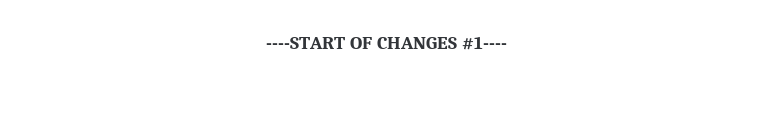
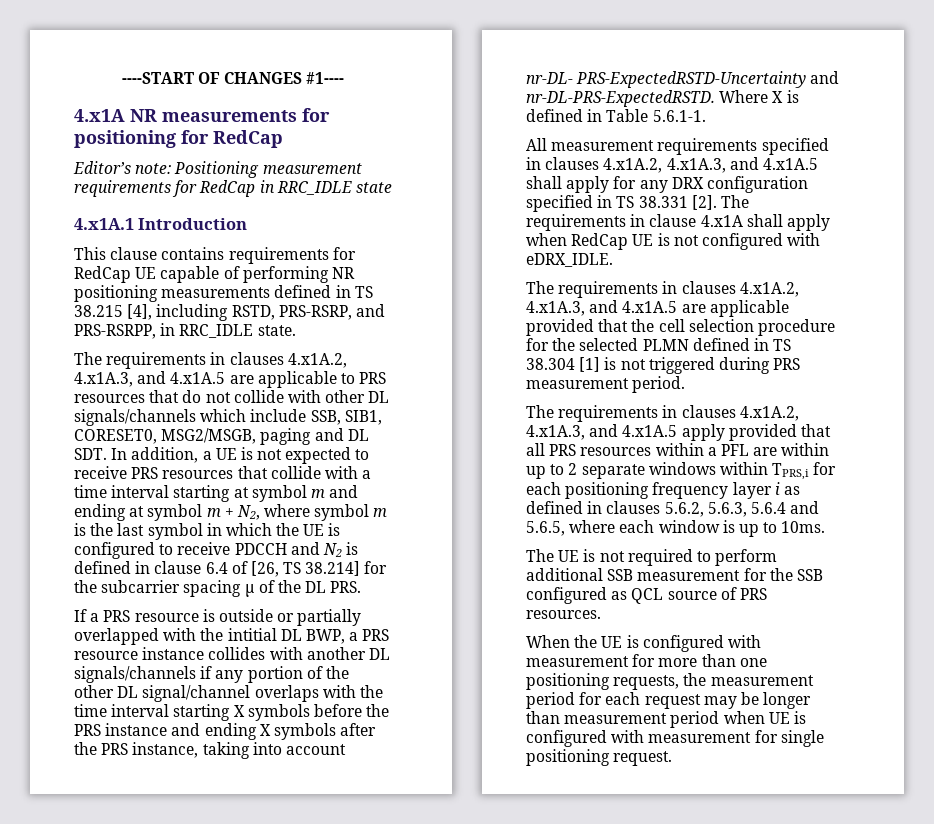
+ 4.x1A NR measurements for positioning for RedCap
+ Editor’s note: Positioning measurement requirements for RedCap in RRC_IDLE state
+ 4.x1A.1 Introduction
+ This clause contains requirements for RedCap UE capable of performing NR positioning measurements defined in TS 38.215 [4], including RSTD, PRS-RSRP, and PRS-RSRPP, in RRC_IDLE state.
+ The requirements in clauses 4.x1A.2, 4.x1A.3, and 4.x1A.5 are applicable to PRS resources that do not collide with other DL signals/channels which include SSB, SIB1, CORESET0, MSG2/MSGB, paging and DL SDT. In addition, a UE is not expected to receive PRS resources that collide with a time interval starting at symbol m and ending at symbol m + N2, where symbol m is the last symbol in which the UE is configured to receive PDCCH and N2 is defined in clause 6.4 of [26, TS 38.214] for the subcarrier spacing μ of the DL PRS.
+ If a PRS resource is outside or partially overlapped with the intitial DL BWP, a PRS resource instance collides with another DL signals/channels if any portion of the other DL signal/channel overlaps with the time interval starting X symbols before the PRS instance and ending X symbols after the PRS instance, taking into account nr-DL- PRS-ExpectedRSTD-Uncertainty and nr-DL-PRS-ExpectedRSTD. Where X is defined in Table 5.6.1-1.
+ All measurement requirements specified in clauses 4.x1A.2, 4.x1A.3, and 4.x1A.5 shall apply for any DRX configuration specified in TS 38.331 [2]. The requirements in clause 4.x1A shall apply when RedCap UE is not configured with eDRX_IDLE.
+ The requirements in clauses 4.x1A.2, 4.x1A.3, and 4.x1A.5 are applicable provided that the cell selection procedure for the selected PLMN defined in TS 38.304 [1] is not triggered during PRS measurement period.
+ The requirements in clauses 4.x1A.2, 4.x1A.3, and 4.x1A.5 apply provided that all PRS resources within a PFL are within up to 2 separate windows within TPRS,i for each positioning frequency layer i as defined in clauses 5.6.2, 5.6.3, 5.6.4 and 5.6.5, where each window is up to 10ms.
+ The UE is not required to perform additional SSB measurement for the SSB configured as QCL source of PRS resources.
+ When the UE is configured with measurement for more than one positioning requests, the measurement period for each request may be longer than measurement period when UE is configured with measurement for single positioning request.

